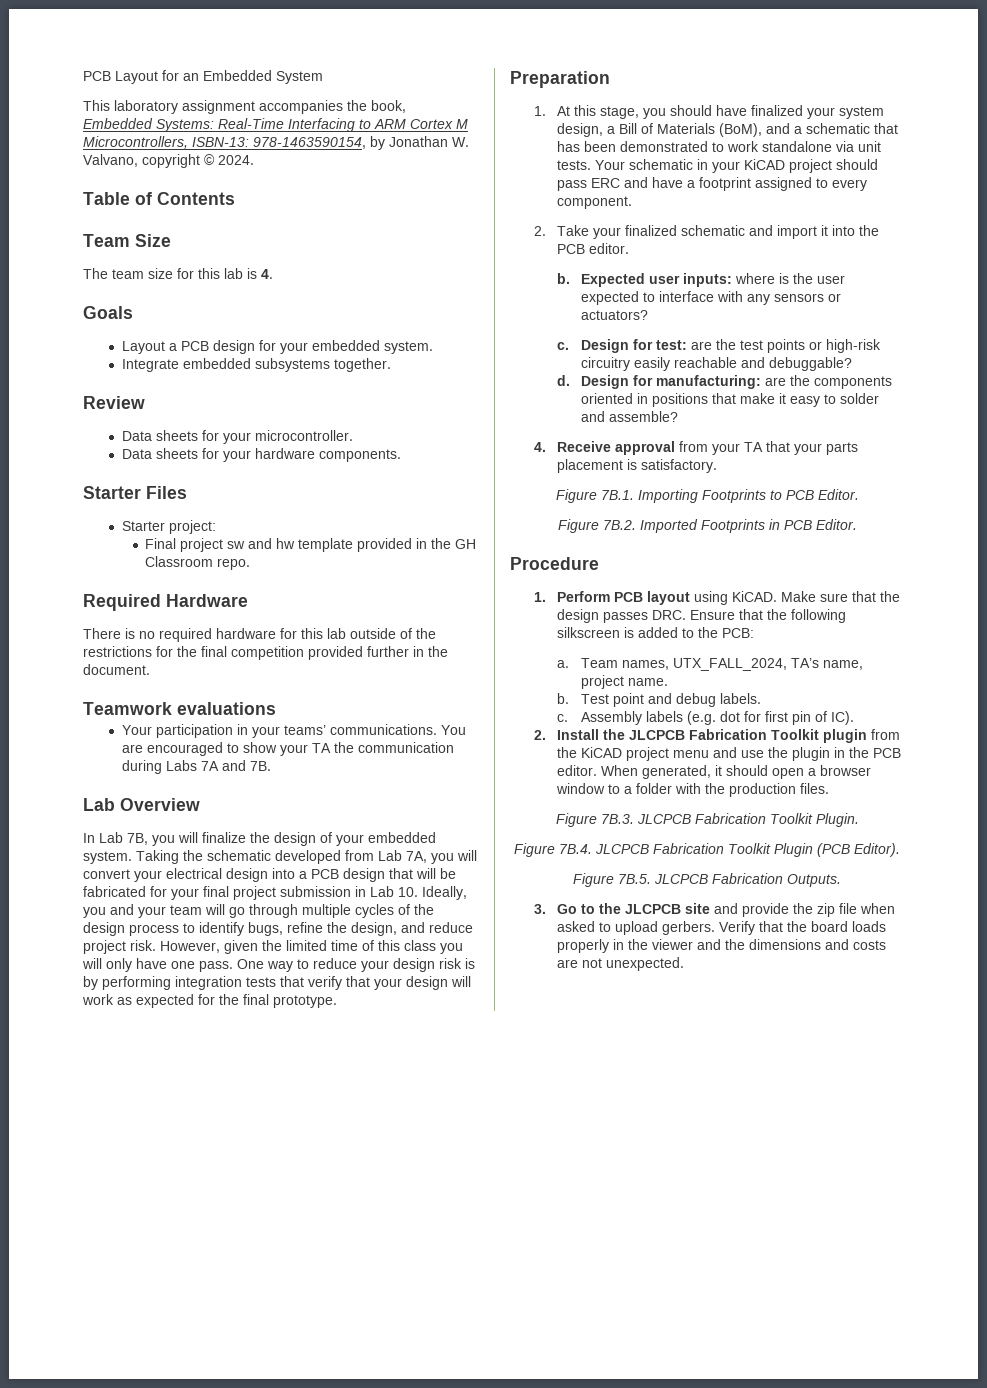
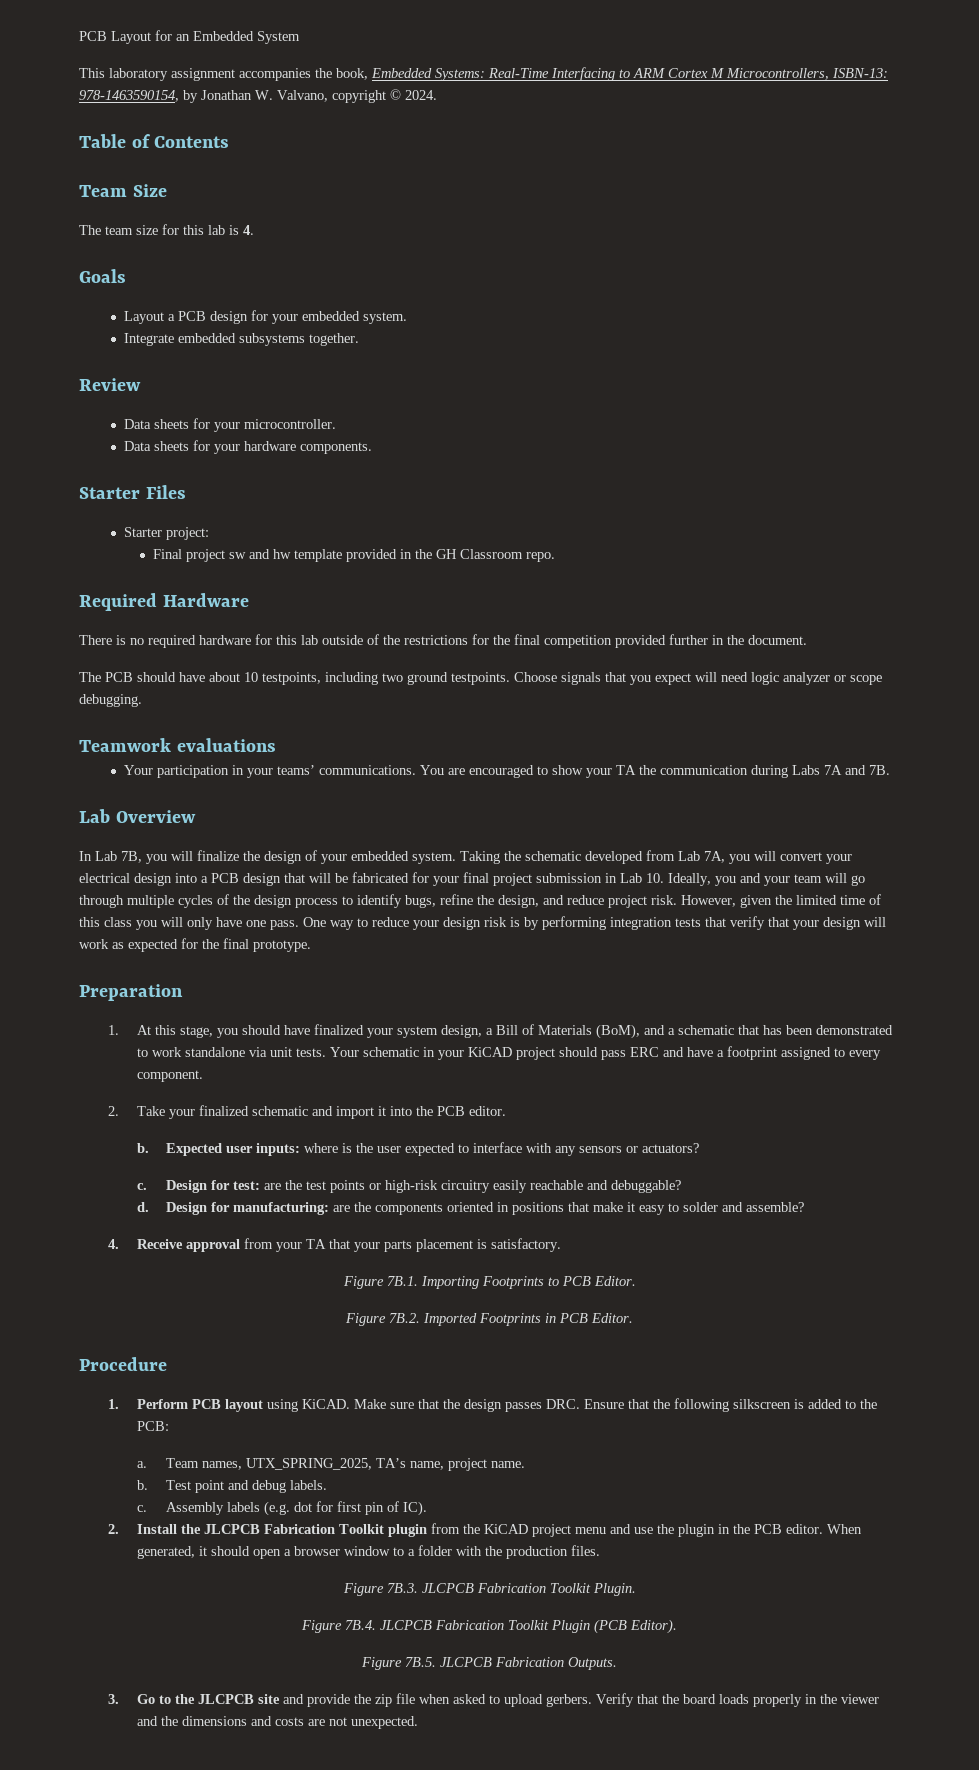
+ The PCB should have about 10 testpoints, including two ground testpoints. Choose signals that you expect will need logic analyzer or scope debugging.
- Team names, UTX_FALL_2024, TA’s name, project name.
+ Team names, UTX_SPRING_2025, TA’s name, project name.

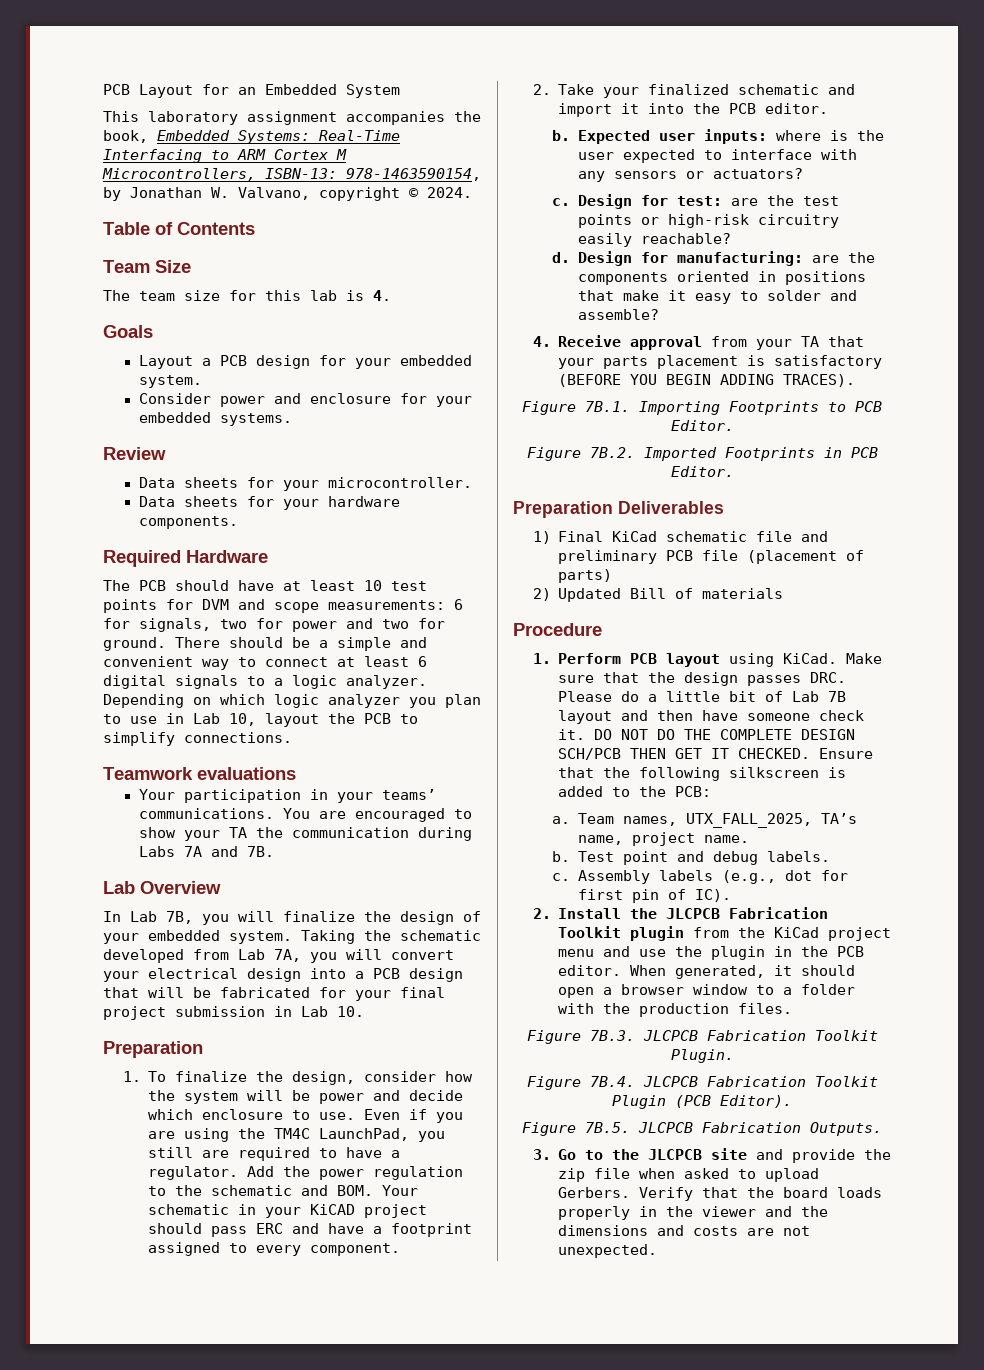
- Integrate embedded subsystems together.
+ Consider power and enclosure for your embedded systems.
- Starter Files
- Starter project:
- Final project sw and hw template provided in the GH Classroom repo.
  Required Hardware
- There is no required hardware for this lab outside of the restrictions for the final competition provided further in the document.
- The PCB should have about 10 testpoints, including two ground testpoints. Choose signals that you expect will need logic analyzer or scope debugging.
+ The PCB should have at least 10 test points for DVM and scope measurements: 6 for signals, two for power and two for ground. There should be a simple and convenient way to connect at least 6 digital signals to a logic analyzer. Depending on which logic analyzer you plan to use in Lab 10, layout the PCB to simplify connections.
- Taking the schematic developed from Lab 7A, you will convert your electrical design into a PCB design that will be fabricated for your final project submission in Lab 10. Ideally, you and your team will go through multiple cycles of the design process to identify bugs, refine the design, and reduce project risk. However, given the limited time of this class you will only have one pass. One way to reduce your design risk is by performing integration tests that verify that your design will work as expected for the final prototype.
+ Taking the schematic developed from Lab 7A, you will convert your electrical design into a PCB design that will be fabricated for your final project submission in Lab 10.
  Preparation
- 1. At this stage, you should have finalized your system design, a Bill of Materials (BoM), and a schematic that has been demonstrated to work standalone via unit tests. Your schematic in your KiCAD project should pass ERC and have a footprint assigned to every component.
+ 1. To finalize the design, consider how the system will be power and decide which enclosure to use. Even if you are using the TM4C LaunchPad, you still are required to have a regulator. Add the power regulation to the schematic and BOM. Your schematic in your KiCAD project should pass ERC and have a footprint assigned to every component.
- Design for test: are the test points or high-risk circuitry easily reachable and debuggable?
+ Design for test: are the test points or high-risk circuitry easily reachable?
- 4. Receive approval from your TA that your parts placement is satisfactory.
+ 4. Receive approval from your TA that your parts placement is satisfactory (BEFORE YOU BEGIN ADDING TRACES).
+ Preparation Deliverables
+ 1) Final KiCad schematic file and preliminary PCB file (placement of parts)
+ 2) Updated Bill of materials
- 1. Perform PCB layout using KiCAD.
+ 1. Perform PCB layout using KiCad.
- Make sure that the design passes DRC. Ensure that the following silkscreen is added to the PCB:
+ Make sure that the design passes DRC. Please do a little bit of Lab 7B layout and then have someone check it. DO NOT DO THE COMPLETE DESIGN SCH/PCB THEN GET IT CHECKED. Ensure that the following silkscreen is added to the PCB:
- Team names, UTX_SPRING_2025, TA’s name, project name.
+ Team names, UTX_FALL_2025, TA’s name, project name.
- Assembly labels (e.g. dot for first pin of IC).
+ Assembly labels (e.g., dot for first pin of IC).
- 2. Install the JLCPCB Fabrication Toolkit plugin from the KiCAD project menu and use the plugin in the PCB editor.
+ 2. Install the JLCPCB Fabrication Toolkit plugin from the KiCad project menu and use the plugin in the PCB editor.
- 3. Go to the JLCPCB site and provide the zip file when asked to upload gerbers.
+ 3. Go to the JLCPCB site and provide the zip file when asked to upload Gerbers.

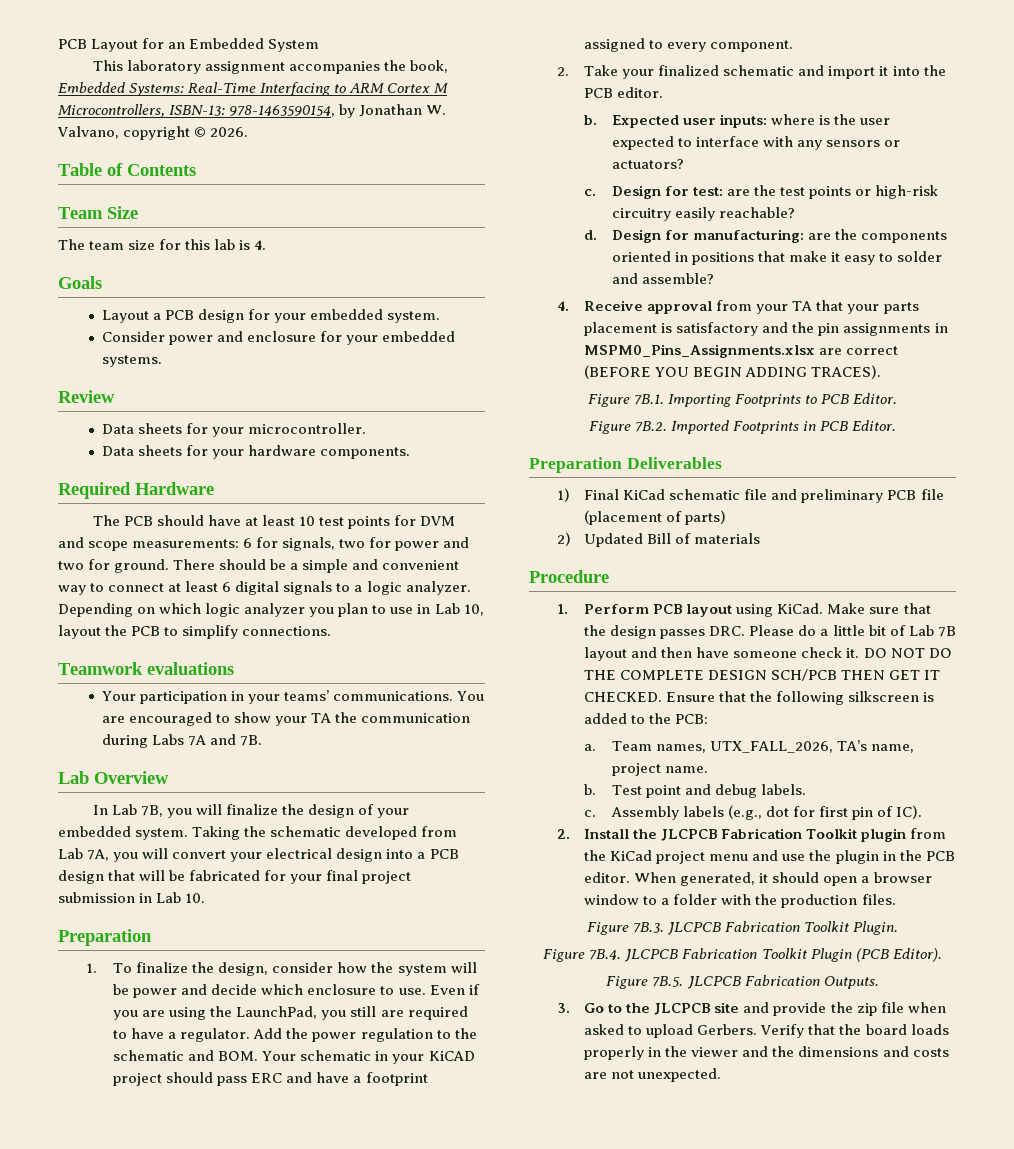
- This laboratory assignment accompanies the book, Embedded Systems: Real-Time Interfacing to ARM Cortex M Microcontrollers, ISBN-13: 978-1463590154, by Jonathan W. Valvano, copyright © 2024.
+ This laboratory assignment accompanies the book, Embedded Systems: Real-Time Interfacing to ARM Cortex M Microcontrollers, ISBN-13: 978-1463590154, by Jonathan W. Valvano, copyright © 2026.
- Even if you are using the TM4C LaunchPad, you still are required to have a regulator.
+ Even if you are using the LaunchPad, you still are required to have a regulator.
- 4. Receive approval from your TA that your parts placement is satisfactory (BEFORE YOU BEGIN ADDING TRACES).
+ 4. Receive approval from your TA that your parts placement is satisfactory and the pin assignments in MSPM0_Pins_Assignments.xlsx are correct (BEFORE YOU BEGIN ADDING TRACES).
- Team names, UTX_FALL_2025, TA’s name, project name.
+ Team names, UTX_FALL_2026, TA’s name, project name.

